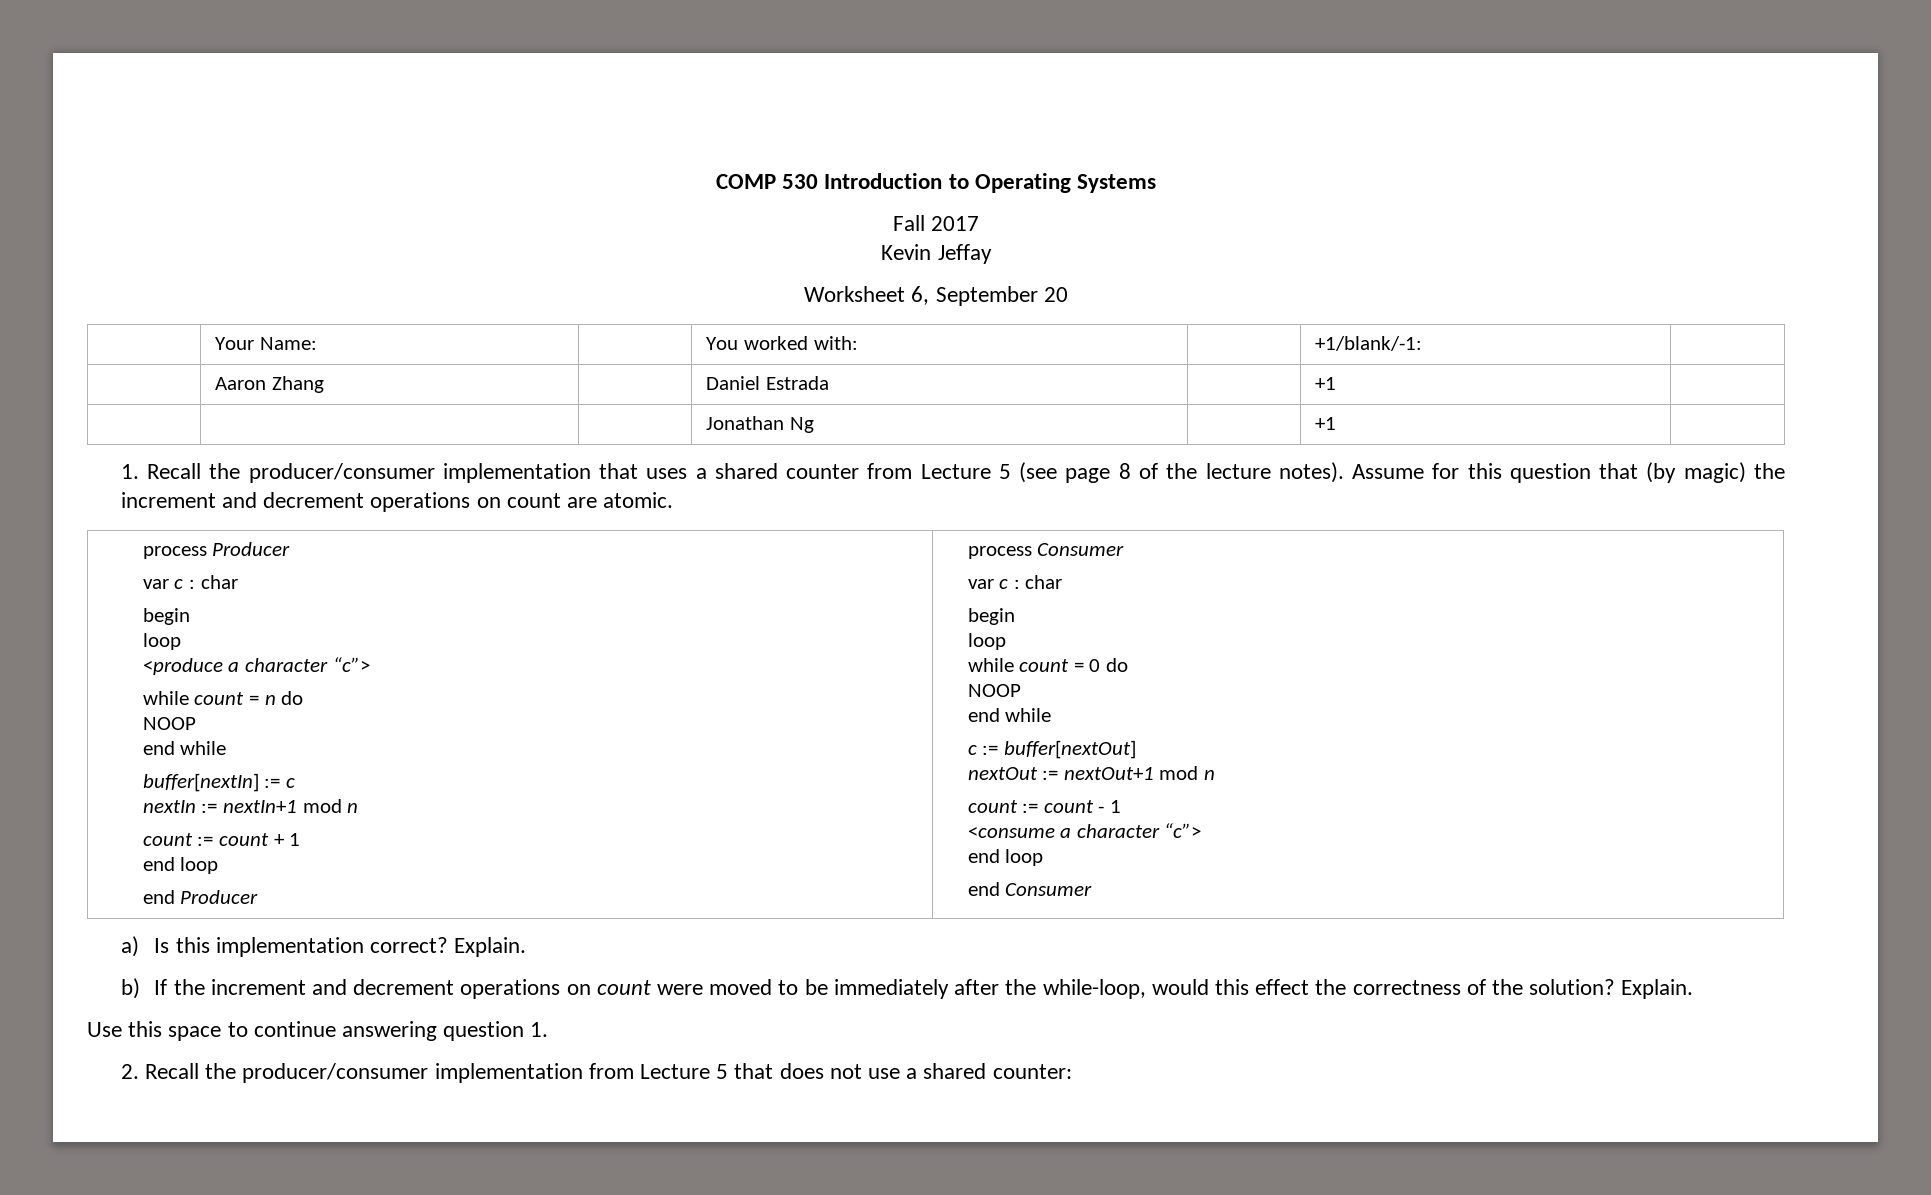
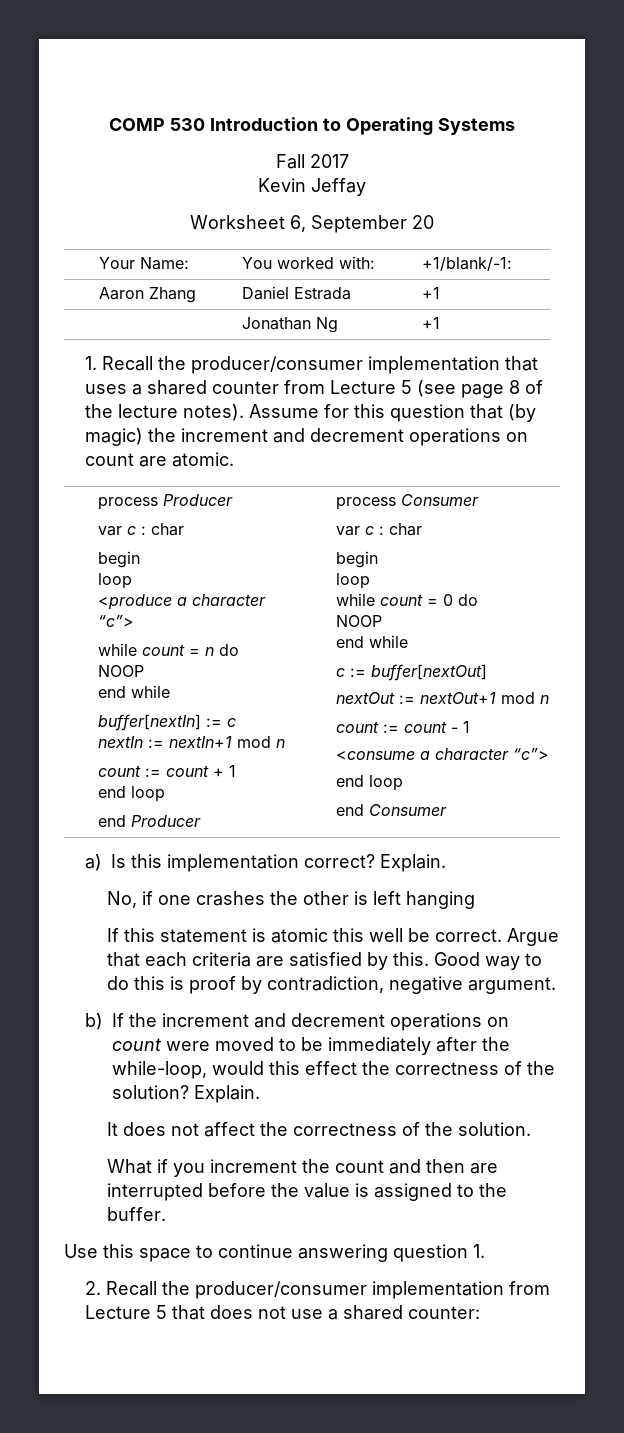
+ No, if one crashes the other is left hanging
+ If this statement is atomic this well be correct. Argue that each criteria are satisfied by this. Good way to do this is proof by contradiction, negative argument.
+ It does not affect the correctness of the solution.
+ What if you increment the count and then are interrupted before the value is assigned to the buffer.

